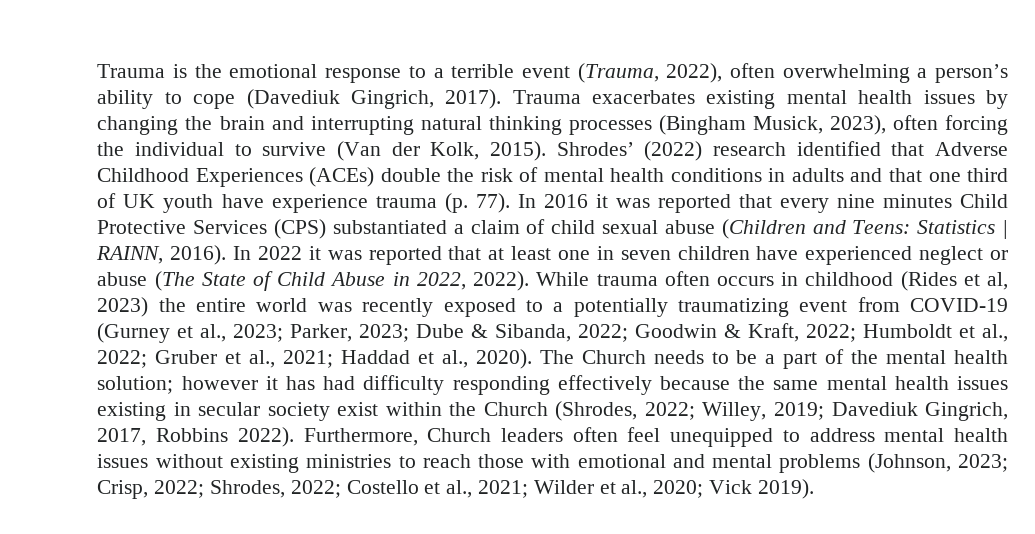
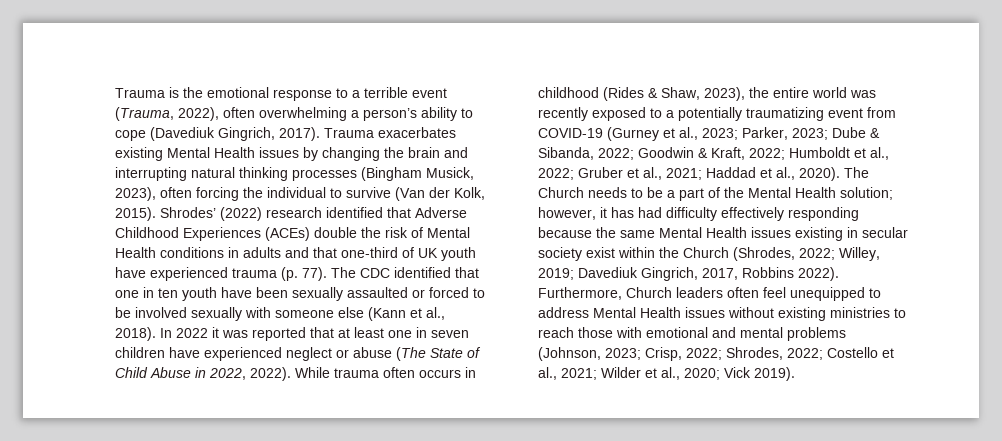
- Trauma exacerbates existing mental health issues by changing the brain and interrupting natural thinking processes (Bingham Musick, 2023), often forcing the individual to survive (Van der Kolk, 2015).
+ Trauma exacerbates existing Mental Health issues by changing the brain and interrupting natural thinking processes (Bingham Musick, 2023), often forcing the individual to survive (Van der Kolk, 2015).
- Shrodes’ (2022) research identified that Adverse Childhood Experiences (ACEs) double the risk of mental health conditions in adults and that one third of UK youth have experience trauma (p. 77).
+ Shrodes’ (2022) research identified that Adverse Childhood Experiences (ACEs) double the risk of Mental Health conditions in adults and that one-third of UK youth have experienced trauma (p. 77).
- In 2016 it was reported that every nine minutes Child Protective Services (CPS) substantiated a claim of child sexual abuse (Children and Teens: Statistics | RAINN, 2016).
+ The CDC identified that one in ten youth have been sexually assaulted or forced to be involved sexually with someone else (Kann et al., 2018).
- While trauma often occurs in childhood (Rides et al, 2023) the entire world was recently exposed to a potentially traumatizing event from COVID-19 (Gurney et al., 2023; Parker, 2023; Dube & Sibanda, 2022; Goodwin & Kraft, 2022; Humboldt et al., 2022; Gruber et al., 2021; Haddad et al., 2020).
+ While trauma often occurs in childhood (Rides & Shaw, 2023), the entire world was recently exposed to a potentially traumatizing event from COVID-19 (Gurney et al., 2023; Parker, 2023; Dube & Sibanda, 2022; Goodwin & Kraft, 2022; Humboldt et al., 2022; Gruber et al., 2021; Haddad et al., 2020).
- The Church needs to be a part of the mental health solution; however it has had difficulty responding effectively because the same mental health issues existing in secular society exist within the Church (Shrodes, 2022; Willey, 2019; Davediuk Gingrich, 2017, Robbins 2022).
+ The Church needs to be a part of the Mental Health solution; however, it has had difficulty effectively responding because the same Mental Health issues existing in secular society exist within the Church (Shrodes, 2022; Willey, 2019; Davediuk Gingrich, 2017, Robbins 2022).
- Furthermore, Church leaders often feel unequipped to address mental health issues without existing ministries to reach those with emotional and mental problems (Johnson, 2023; Crisp, 2022; Shrodes, 2022; Costello et al., 2021; Wilder et al., 2020; Vick 2019).
+ Furthermore, Church leaders often feel unequipped to address Mental Health issues without existing ministries to reach those with emotional and mental problems (Johnson, 2023; Crisp, 2022; Shrodes, 2022; Costello et al., 2021; Wilder et al., 2020; Vick 2019).

